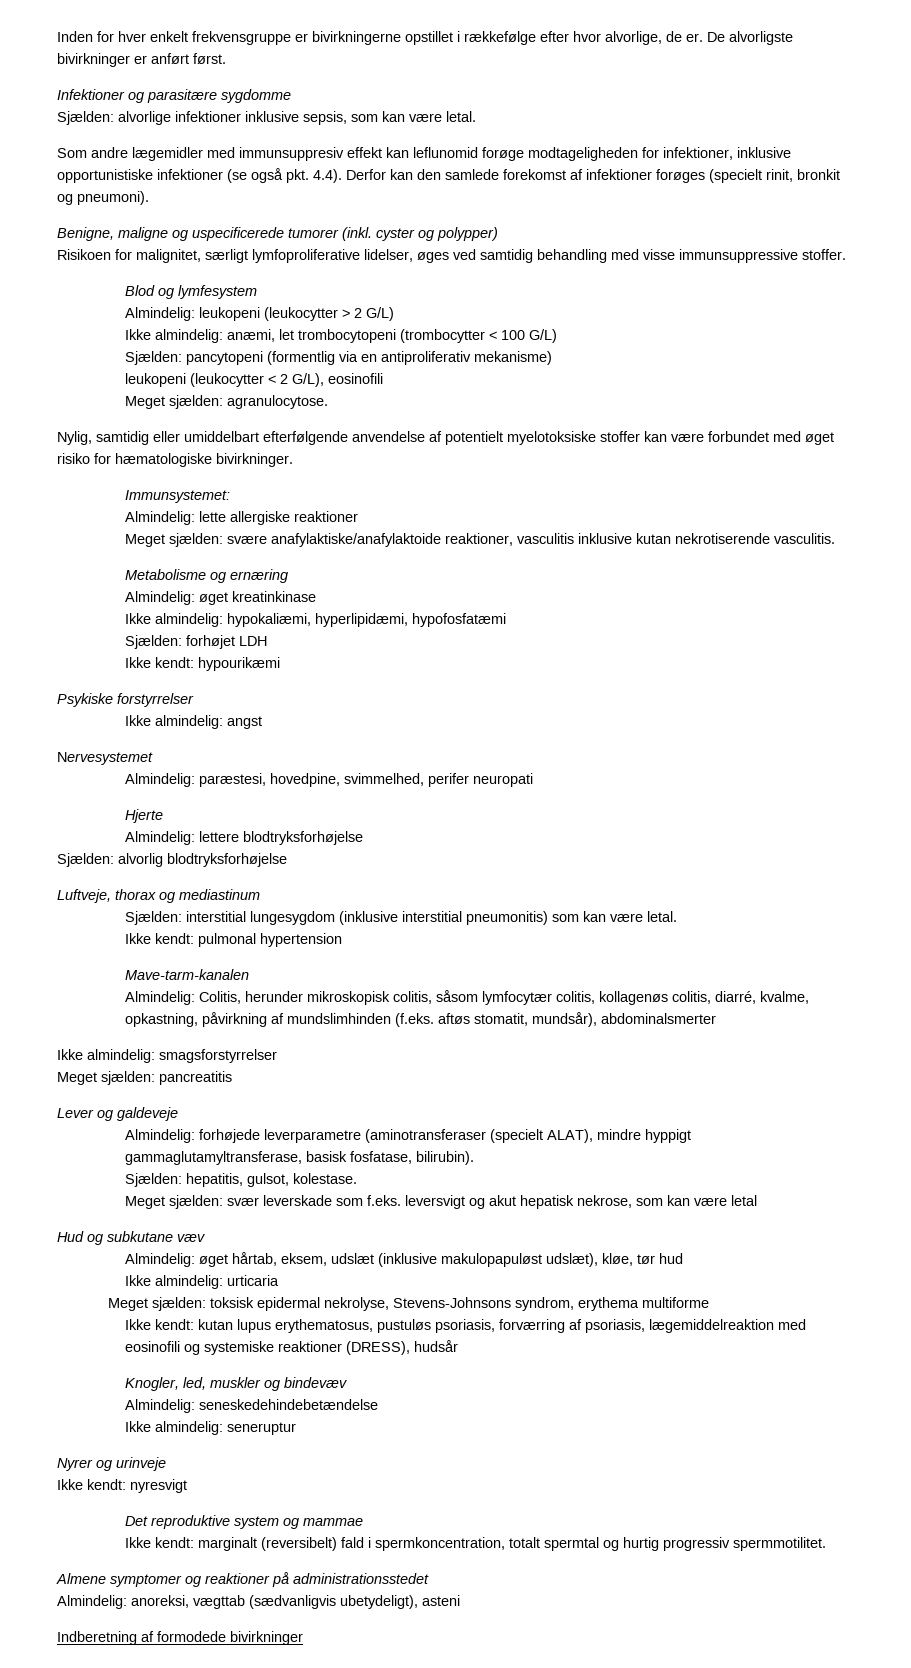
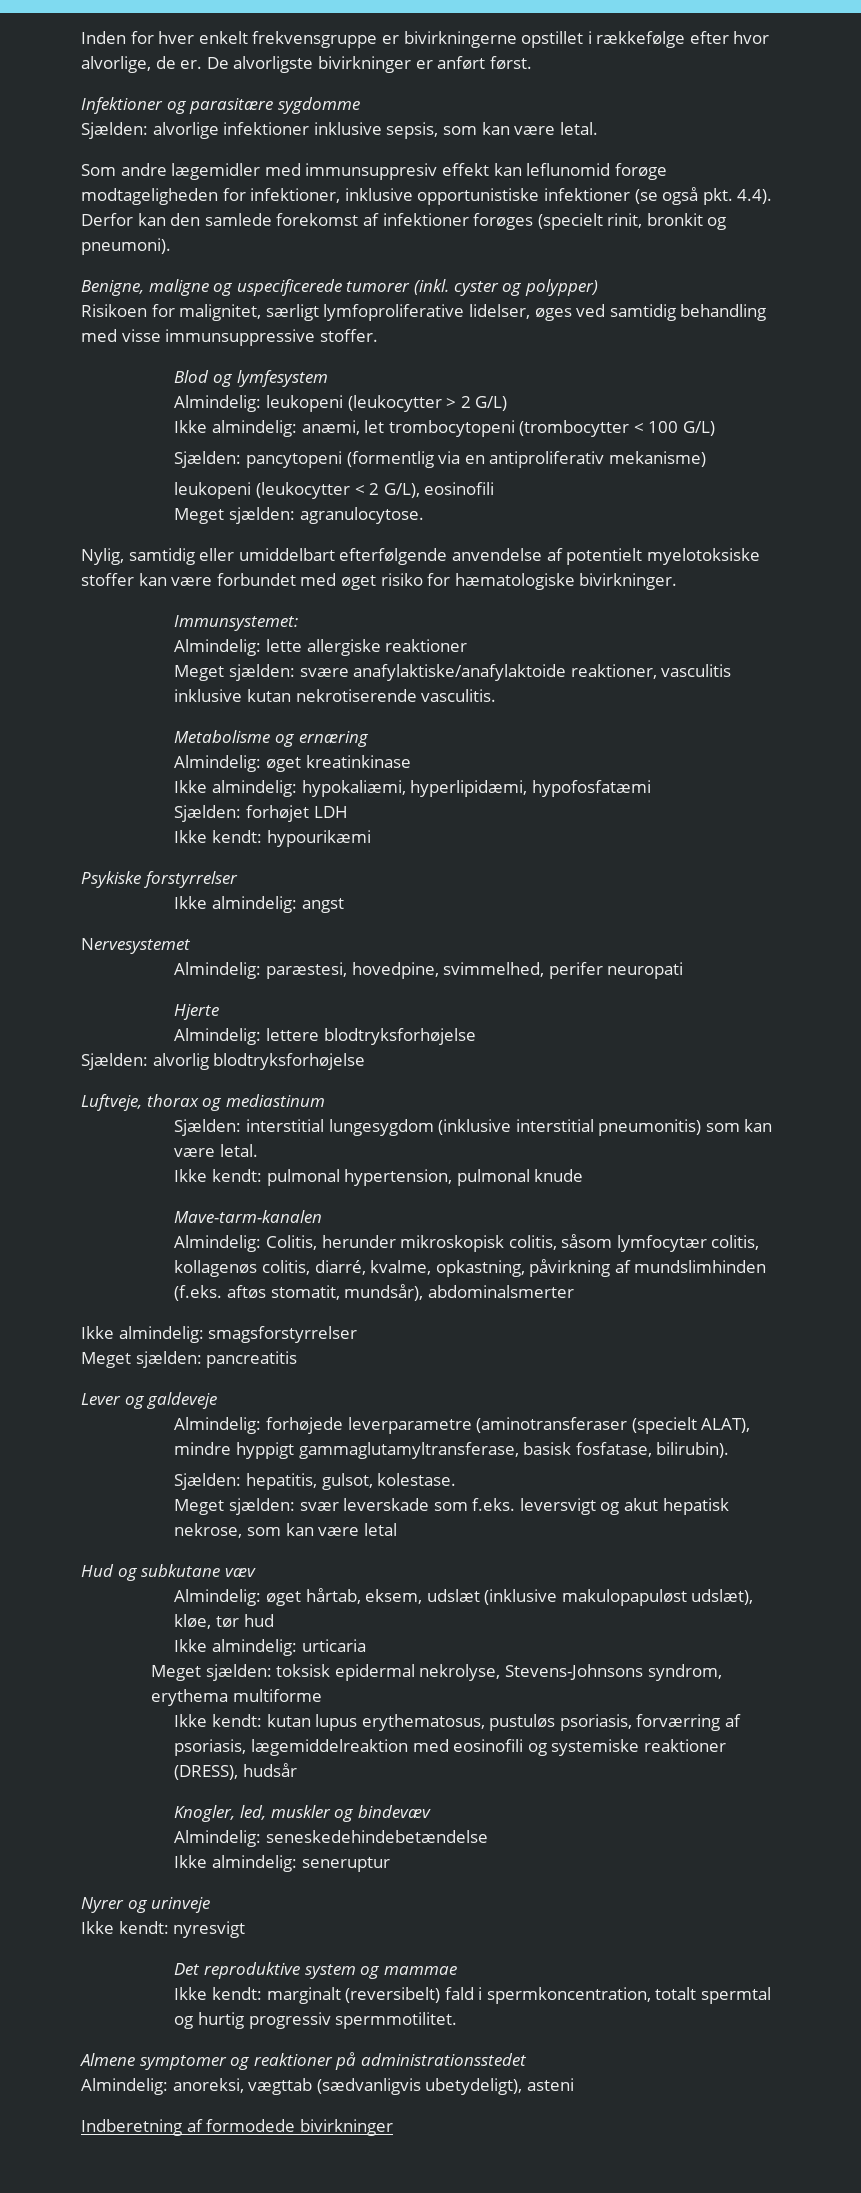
- Ikke kendt: pulmonal hypertension
+ Ikke kendt: pulmonal hypertension, pulmonal knude

